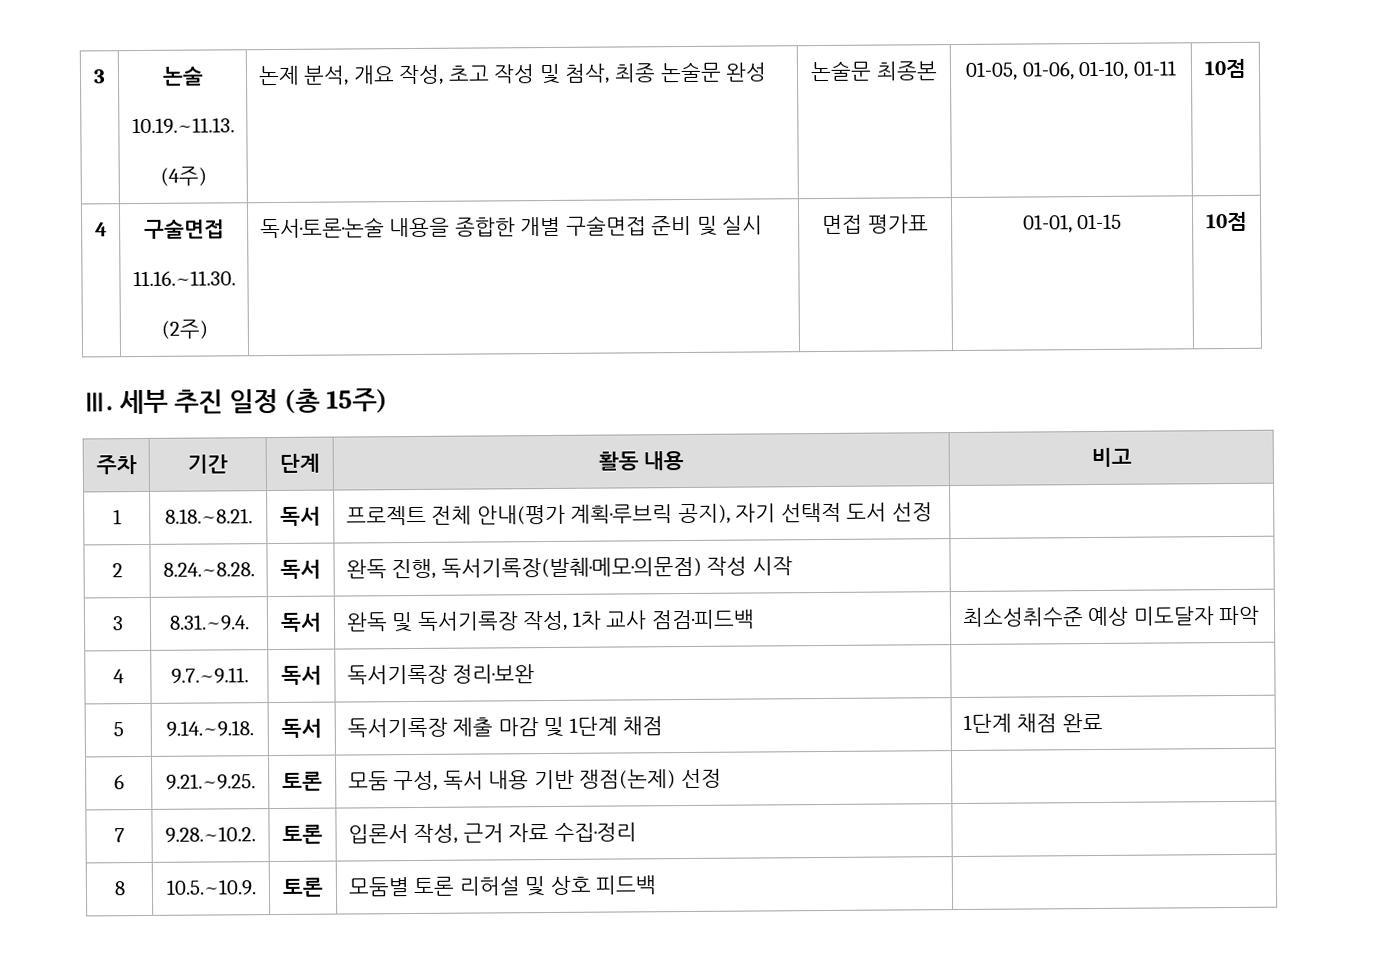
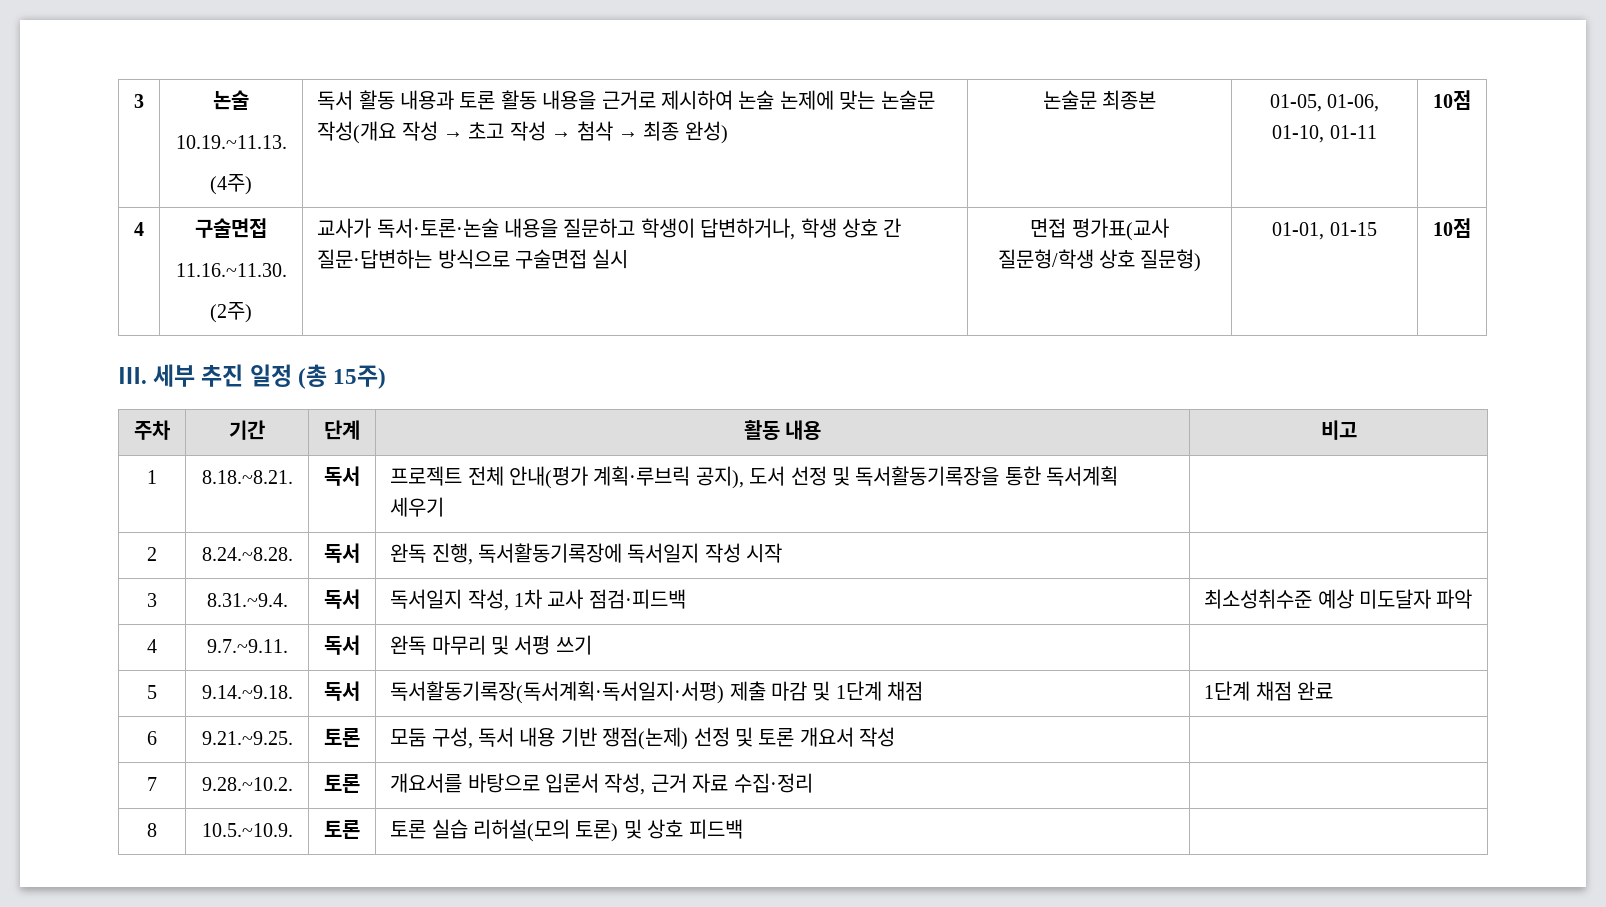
  3 | 논술
  10.19.~11.13.
- (4주) | 논제 분석, 개요 작성, 초고 작성 및 첨삭, 최종 논술문 완성 | 논술문 최종본 | 01-05, 01-06, 01-10, 01-11 | 10점
+ (4주) | 독서 활동 내용과 토론 활동 내용을 근거로 제시하여 논술 논제에 맞는 논술문 작성(개요 작성 → 초고 작성 → 첨삭 → 최종 완성) | 논술문 최종본 | 01-05, 01-06, 01-10, 01-11 | 10점
  4 | 구술면접
  11.16.~11.30.
- (2주) | 독서·토론·논술 내용을 종합한 개별 구술면접 준비 및 실시 | 면접 평가표 | 01-01, 01-15 | 10점
+ (2주) | 교사가 독서·토론·논술 내용을 질문하고 학생이 답변하거나, 학생 상호 간 질문·답변하는 방식으로 구술면접 실시 | 면접 평가표(교사 질문형/학생 상호 질문형) | 01-01, 01-15 | 10점
- 1 | 8.18.~8.21. | 독서 | 프로젝트 전체 안내(평가 계획·루브릭 공지), 자기 선택적 도서 선정 |
+ 1 | 8.18.~8.21. | 독서 | 프로젝트 전체 안내(평가 계획·루브릭 공지), 도서 선정 및 독서활동기록장을 통한 독서계획 세우기 |
- 2 | 8.24.~8.28. | 독서 | 완독 진행, 독서기록장(발췌·메모·의문점) 작성 시작 |
+ 2 | 8.24.~8.28. | 독서 | 완독 진행, 독서활동기록장에 독서일지 작성 시작 |
- 3 | 8.31.~9.4. | 독서 | 완독 및 독서기록장 작성, 1차 교사 점검·피드백 | 최소성취수준 예상 미도달자 파악
+ 3 | 8.31.~9.4. | 독서 | 독서일지 작성, 1차 교사 점검·피드백 | 최소성취수준 예상 미도달자 파악
- 4 | 9.7.~9.11. | 독서 | 독서기록장 정리·보완 |
+ 4 | 9.7.~9.11. | 독서 | 완독 마무리 및 서평 쓰기 |
- 5 | 9.14.~9.18. | 독서 | 독서기록장 제출 마감 및 1단계 채점 | 1단계 채점 완료
+ 5 | 9.14.~9.18. | 독서 | 독서활동기록장(독서계획·독서일지·서평) 제출 마감 및 1단계 채점 | 1단계 채점 완료
- 6 | 9.21.~9.25. | 토론 | 모둠 구성, 독서 내용 기반 쟁점(논제) 선정 |
+ 6 | 9.21.~9.25. | 토론 | 모둠 구성, 독서 내용 기반 쟁점(논제) 선정 및 토론 개요서 작성 |
- 7 | 9.28.~10.2. | 토론 | 입론서 작성, 근거 자료 수집·정리 |
+ 7 | 9.28.~10.2. | 토론 | 개요서를 바탕으로 입론서 작성, 근거 자료 수집·정리 |
- 8 | 10.5.~10.9. | 토론 | 모둠별 토론 리허설 및 상호 피드백 |
+ 8 | 10.5.~10.9. | 토론 | 토론 실습 리허설(모의 토론) 및 상호 피드백 |

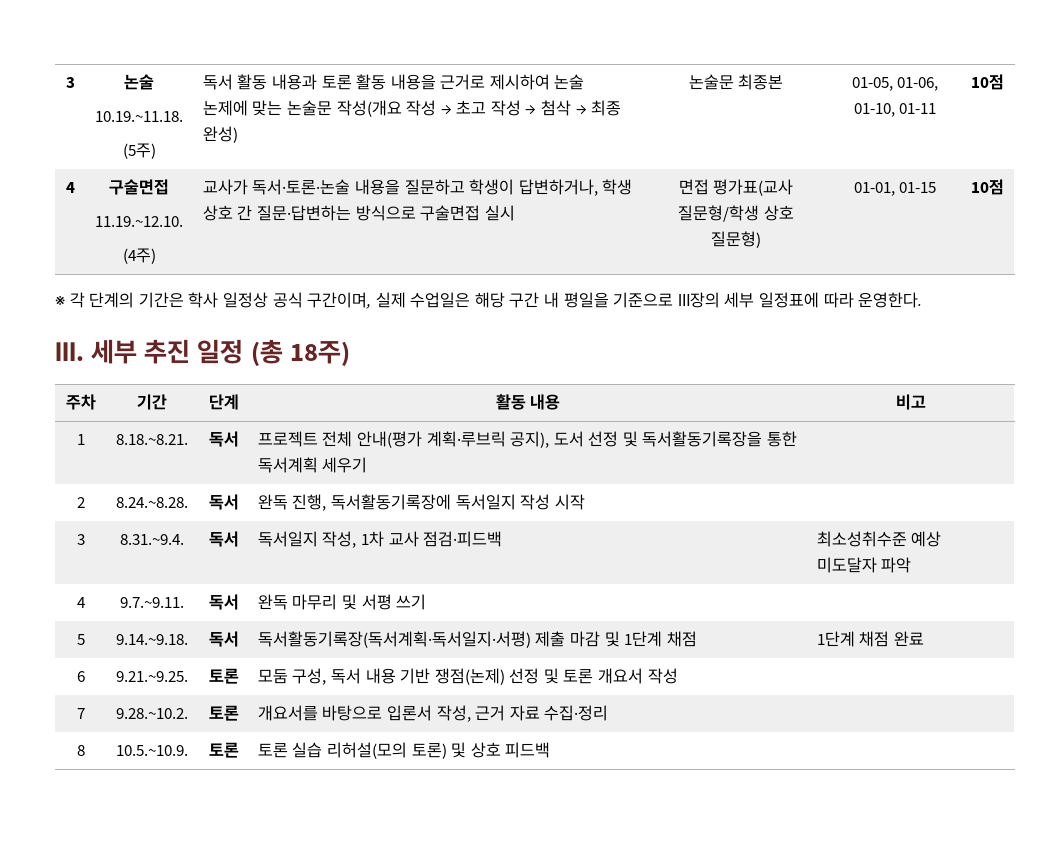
  3 | 논술
- 10.19.~11.13.
- (4주) | 독서 활동 내용과 토론 활동 내용을 근거로 제시하여 논술 논제에 맞는 논술문 작성(개요 작성 → 초고 작성 → 첨삭 → 최종 완성) | 논술문 최종본 | 01-05, 01-06, 01-10, 01-11 | 10점
+ 10.19.~11.18.
+ (5주) | 독서 활동 내용과 토론 활동 내용을 근거로 제시하여 논술 논제에 맞는 논술문 작성(개요 작성 → 초고 작성 → 첨삭 → 최종 완성) | 논술문 최종본 | 01-05, 01-06, 01-10, 01-11 | 10점
  4 | 구술면접
- 11.16.~11.30.
- (2주) | 교사가 독서·토론·논술 내용을 질문하고 학생이 답변하거나, 학생 상호 간 질문·답변하는 방식으로 구술면접 실시 | 면접 평가표(교사 질문형/학생 상호 질문형) | 01-01, 01-15 | 10점
+ 11.19.~12.10.
+ (4주) | 교사가 독서·토론·논술 내용을 질문하고 학생이 답변하거나, 학생 상호 간 질문·답변하는 방식으로 구술면접 실시 | 면접 평가표(교사 질문형/학생 상호 질문형) | 01-01, 01-15 | 10점
+ ※ 각 단계의 기간은 학사 일정상 공식 구간이며, 실제 수업일은 해당 구간 내 평일을 기준으로 Ⅲ장의 세부 일정표에 따라 운영한다.
- Ⅲ. 세부 추진 일정 (총 15주)
+ Ⅲ. 세부 추진 일정 (총 18주)

